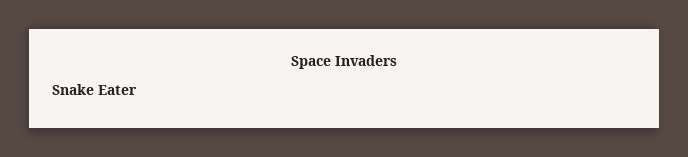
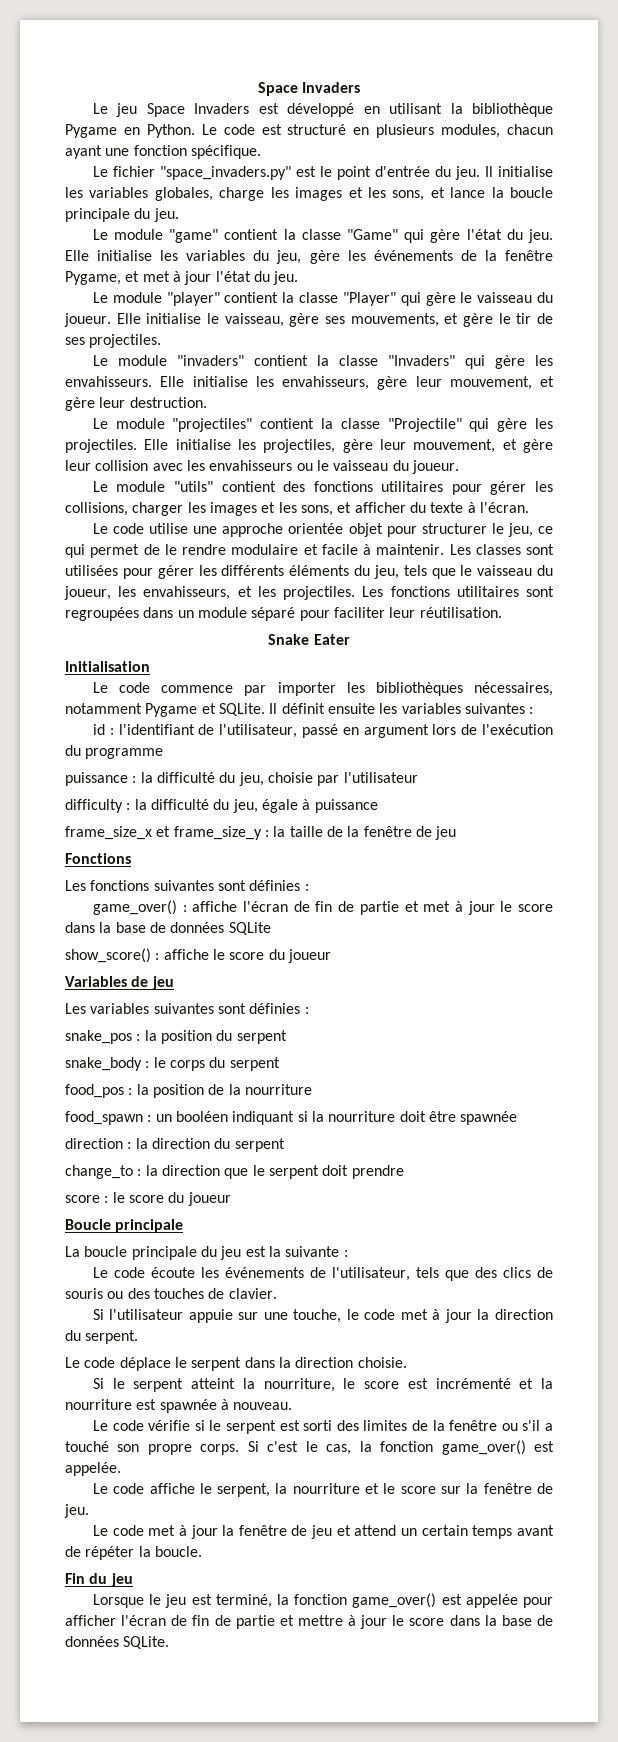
+ Le jeu Space Invaders est développé en utilisant la bibliothèque Pygame en Python. Le code est structuré en plusieurs modules, chacun ayant une fonction spécifique.
+ Le fichier "space_invaders.py" est le point d'entrée du jeu. Il initialise les variables globales, charge les images et les sons, et lance la boucle principale du jeu.
+ Le module "game" contient la classe "Game" qui gère l'état du jeu. Elle initialise les variables du jeu, gère les événements de la fenêtre Pygame, et met à jour l'état du jeu.
+ Le module "player" contient la classe "Player" qui gère le vaisseau du joueur. Elle initialise le vaisseau, gère ses mouvements, et gère le tir de ses projectiles.
+ Le module "invaders" contient la classe "Invaders" qui gère les envahisseurs. Elle initialise les envahisseurs, gère leur mouvement, et gère leur destruction.
+ Le module "projectiles" contient la classe "Projectile" qui gère les projectiles. Elle initialise les projectiles, gère leur mouvement, et gère leur collision avec les envahisseurs ou le vaisseau du joueur.
+ Le module "utils" contient des fonctions utilitaires pour gérer les collisions, charger les images et les sons, et afficher du texte à l'écran.
+ Le code utilise une approche orientée objet pour structurer le jeu, ce qui permet de le rendre modulaire et facile à maintenir. Les classes sont utilisées pour gérer les différents éléments du jeu, tels que le vaisseau du joueur, les envahisseurs, et les projectiles. Les fonctions utilitaires sont regroupées dans un module séparé pour faciliter leur réutilisation.
  Snake Eater
+ Initialisation
+ Le code commence par importer les bibliothèques nécessaires, notamment Pygame et SQLite. Il définit ensuite les variables suivantes :
+ id : l'identifiant de l'utilisateur, passé en argument lors de l'exécution du programme
+ puissance : la difficulté du jeu, choisie par l'utilisateur
+ difficulty : la difficulté du jeu, égale à puissance
+ frame_size_x et frame_size_y : la taille de la fenêtre de jeu
+ Fonctions
+ Les fonctions suivantes sont définies :
+ game_over() : affiche l'écran de fin de partie et met à jour le score dans la base de données SQLite
+ show_score() : affiche le score du joueur
+ Variables de jeu
+ Les variables suivantes sont définies :
+ snake_pos : la position du serpent
+ snake_body : le corps du serpent
+ food_pos : la position de la nourriture
+ food_spawn : un booléen indiquant si la nourriture doit être spawnée
+ direction : la direction du serpent
+ change_to : la direction que le serpent doit prendre
+ score : le score du joueur
+ Boucle principale
+ La boucle principale du jeu est la suivante :
+ Le code écoute les événements de l'utilisateur, tels que des clics de souris ou des touches de clavier.
+ Si l'utilisateur appuie sur une touche, le code met à jour la direction du serpent.
+ Le code déplace le serpent dans la direction choisie.
+ Si le serpent atteint la nourriture, le score est incrémenté et la nourriture est spawnée à nouveau.
+ Le code vérifie si le serpent est sorti des limites de la fenêtre ou s'il a touché son propre corps. Si c'est le cas, la fonction game_over() est appelée.
+ Le code affiche le serpent, la nourriture et le score sur la fenêtre de jeu.
+ Le code met à jour la fenêtre de jeu et attend un certain temps avant de répéter la boucle.
+ Fin du jeu
+ Lorsque le jeu est terminé, la fonction game_over() est appelée pour afficher l'écran de fin de partie et mettre à jour le score dans la base de données SQLite.

